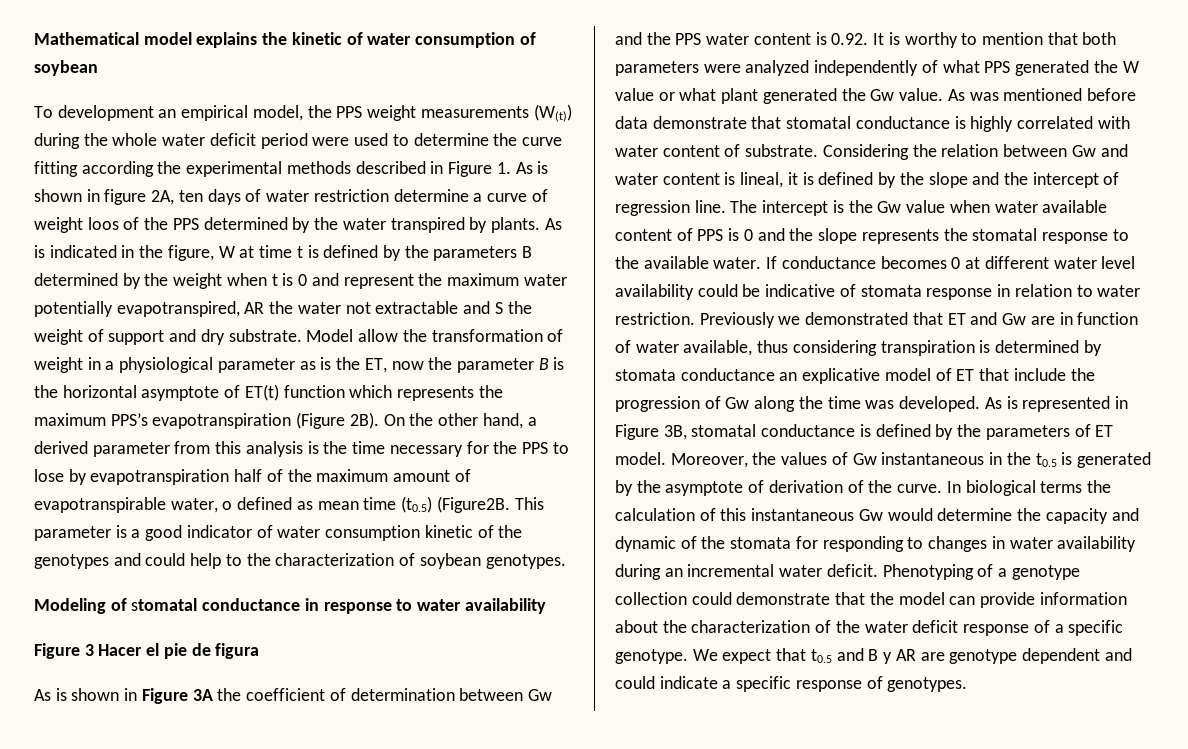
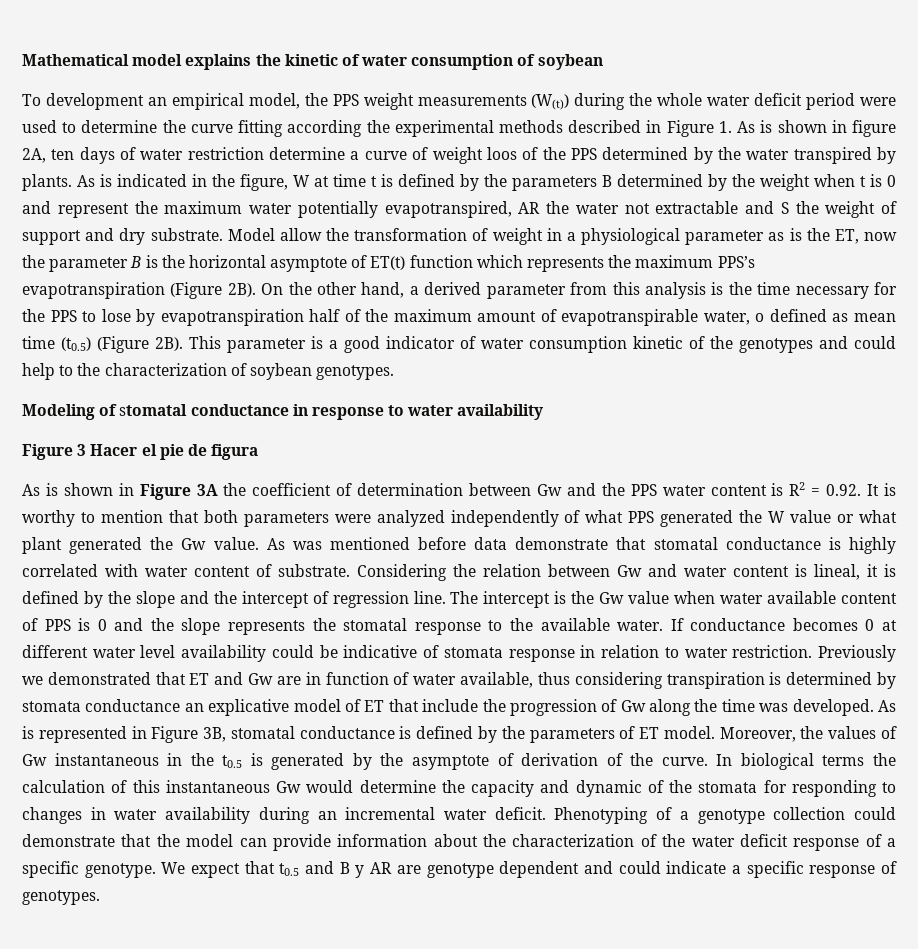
- On the other hand, a derived parameter from this analysis is the time necessary for the PPS to lose by evapotranspiration half of the maximum amount of evapotranspirable water, o defined as mean time (t0.5) (Figure2B.
+ On the other hand, a derived parameter from this analysis is the time necessary for the PPS to lose by evapotranspiration half of the maximum amount of evapotranspirable water, o defined as mean time (t0.5) (Figure 2B).
- As is shown in Figure 3A the coefficient of determination between Gw and the PPS water content is 0.92. It is worthy to mention that both parameters were analyzed independently of what PPS generated the W value or what plant generated the Gw value.
+ As is shown in Figure 3A the coefficient of determination between Gw and the PPS water content is R2 = 0.92. It is worthy to mention that both parameters were analyzed independently of what PPS generated the W value or what plant generated the Gw value.

